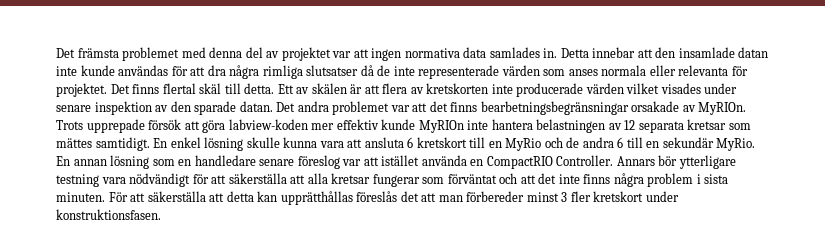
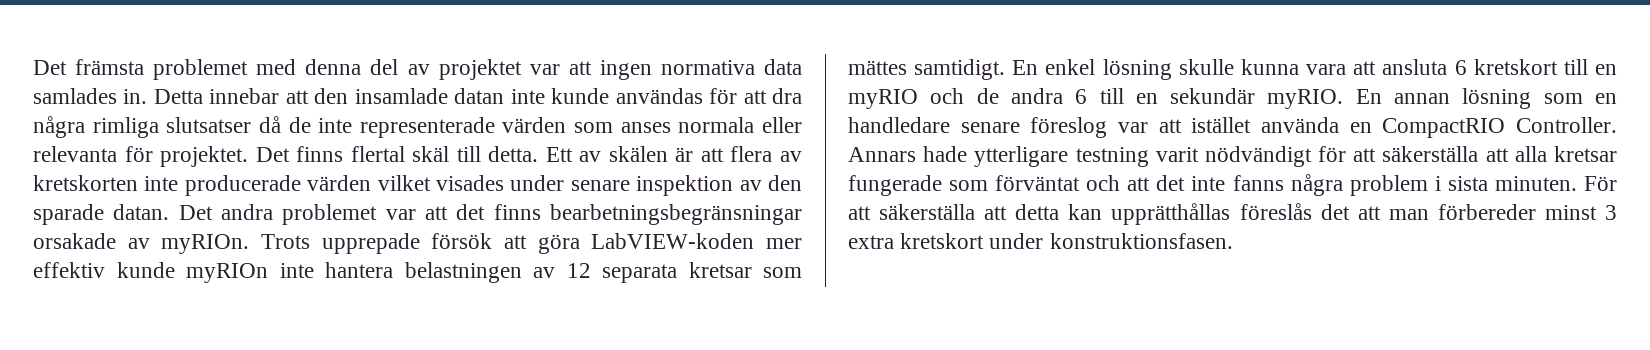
- Det andra problemet var att det finns bearbetningsbegränsningar orsakade av MyRIOn.
+ Det andra problemet var att det finns bearbetningsbegränsningar orsakade av myRIOn.
- Trots upprepade försök att göra labview-koden mer effektiv kunde MyRIOn inte hantera belastningen av 12 separata kretsar som mättes samtidigt.
+ Trots upprepade försök att göra LabVIEW-koden mer effektiv kunde myRIOn inte hantera belastningen av 12 separata kretsar som mättes samtidigt.
- En enkel lösning skulle kunna vara att ansluta 6 kretskort till en MyRio och de andra 6 till en sekundär MyRio.
+ En enkel lösning skulle kunna vara att ansluta 6 kretskort till en myRIO och de andra 6 till en sekundär myRIO.
- Annars bör ytterligare testning vara nödvändigt för att säkerställa att alla kretsar fungerar som förväntat och att det inte finns några problem i sista minuten.
+ Annars hade ytterligare testning varit nödvändigt för att säkerställa att alla kretsar fungerade som förväntat och att det inte fanns några problem i sista minuten.
- För att säkerställa att detta kan upprätthållas föreslås det att man förbereder minst 3 fler kretskort under konstruktionsfasen.
+ För att säkerställa att detta kan upprätthållas föreslås det att man förbereder minst 3 extra kretskort under konstruktionsfasen.

